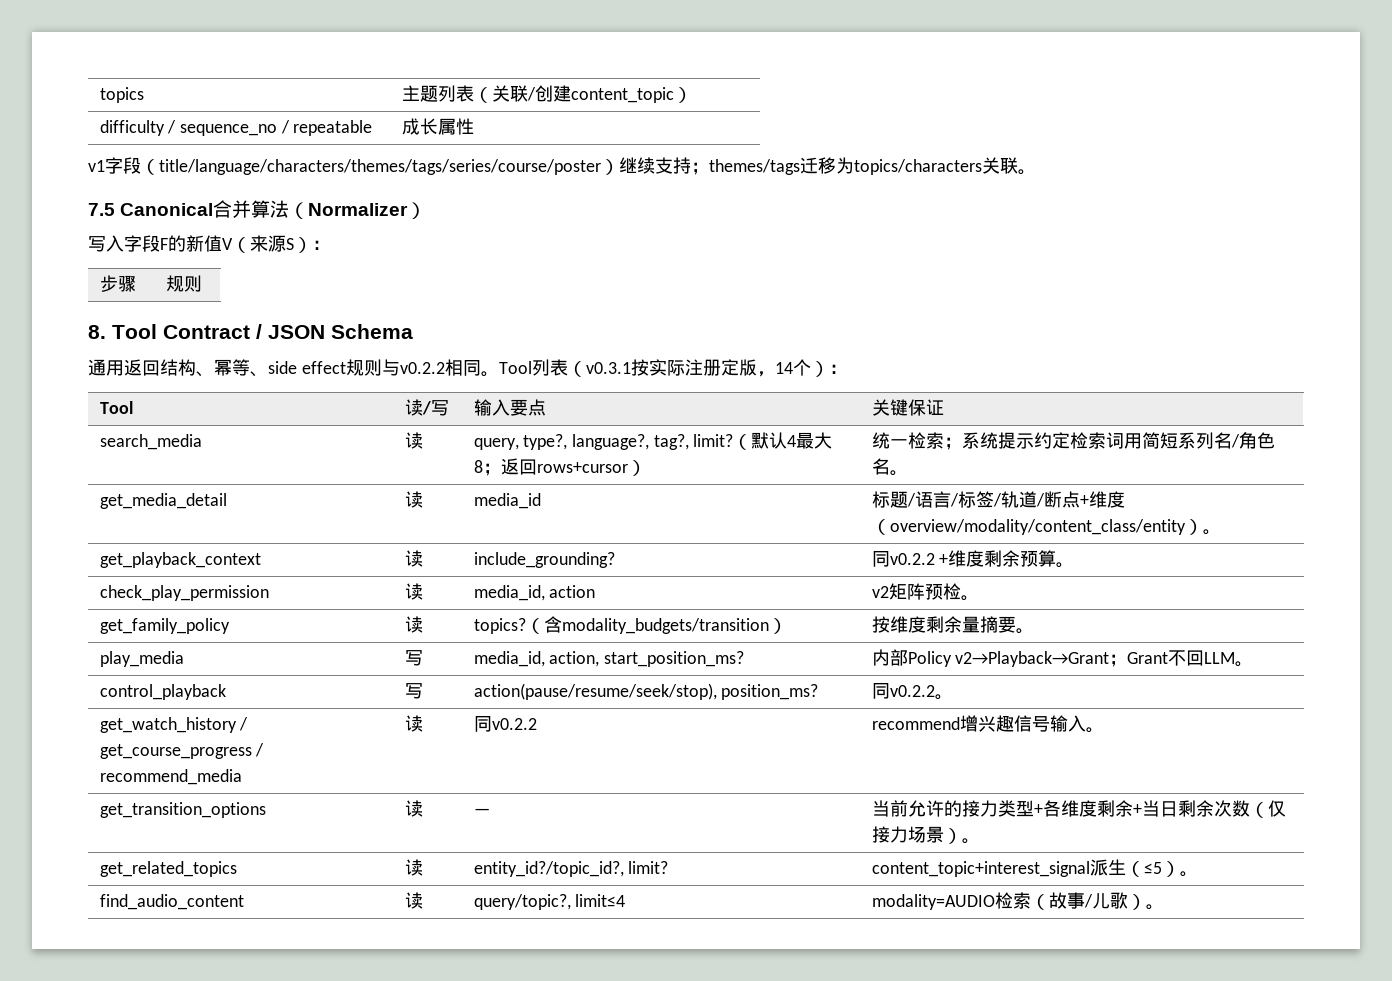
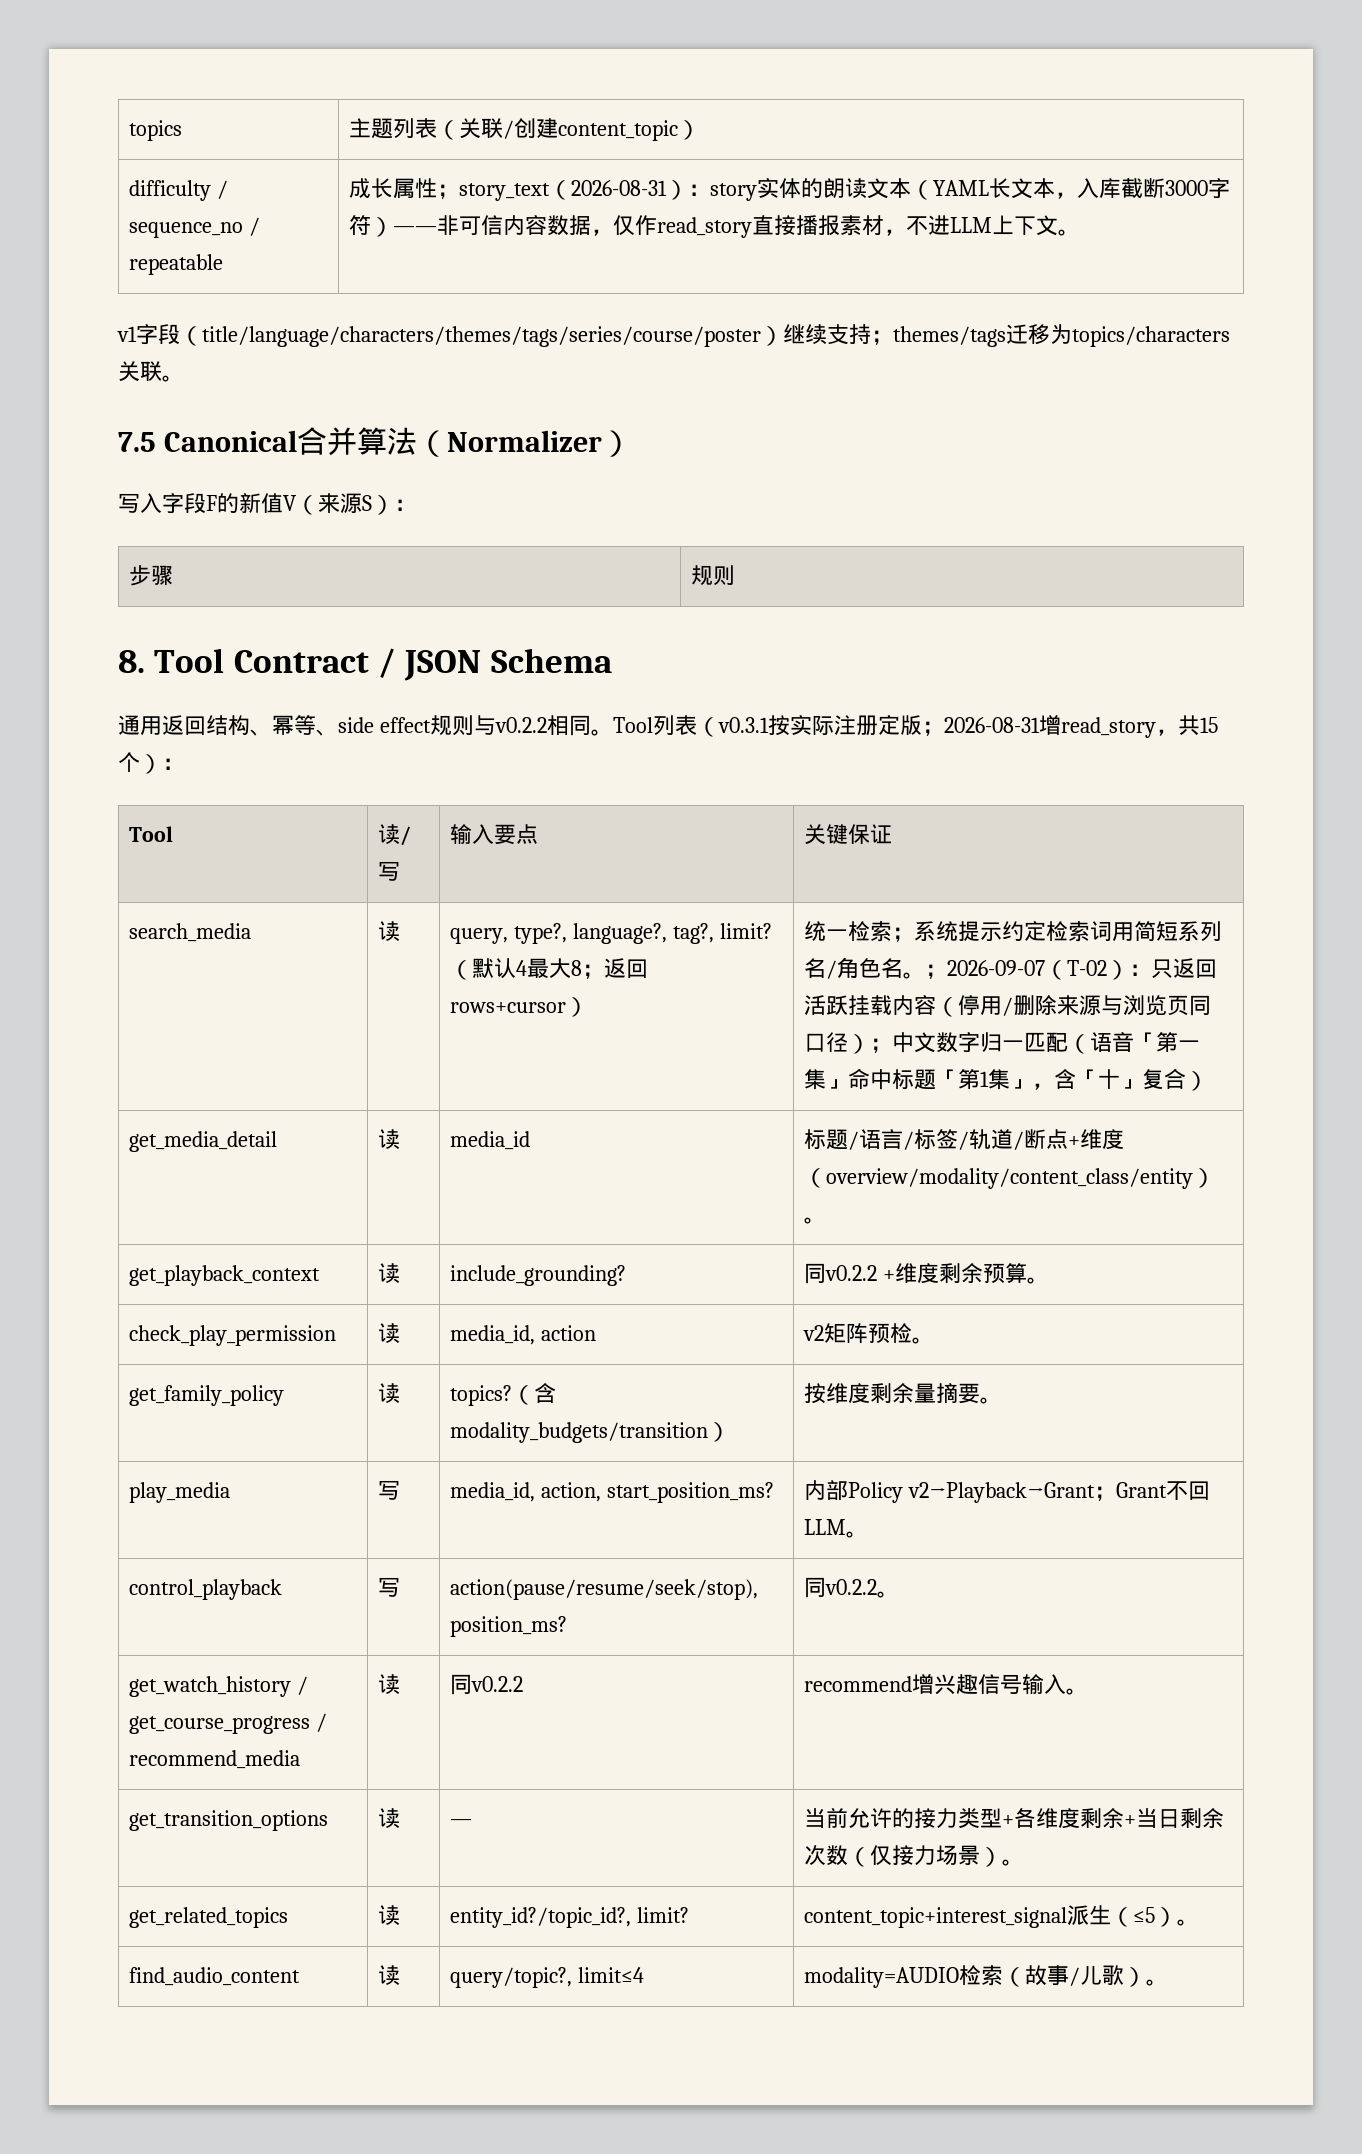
- difficulty / sequence_no / repeatable | 成长属性
+ difficulty / sequence_no / repeatable | 成长属性；story_text（2026-08-31）：story实体的朗读文本（YAML长文本，入库截断3000字符）——非可信内容数据，仅作read_story直接播报素材，不进LLM上下文。
- Tool列表（v0.3.1按实际注册定版，14个）：
+ Tool列表（v0.3.1按实际注册定版；2026-08-31增read_story，共15个）：
+ ；2026-09-07（T-02）：只返回活跃挂载内容（停用/删除来源与浏览页同口径）；中文数字归一匹配（语音「第一集」命中标题「第1集」，含「十」复合）

